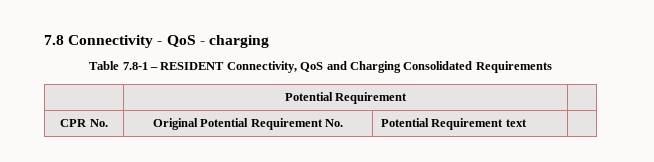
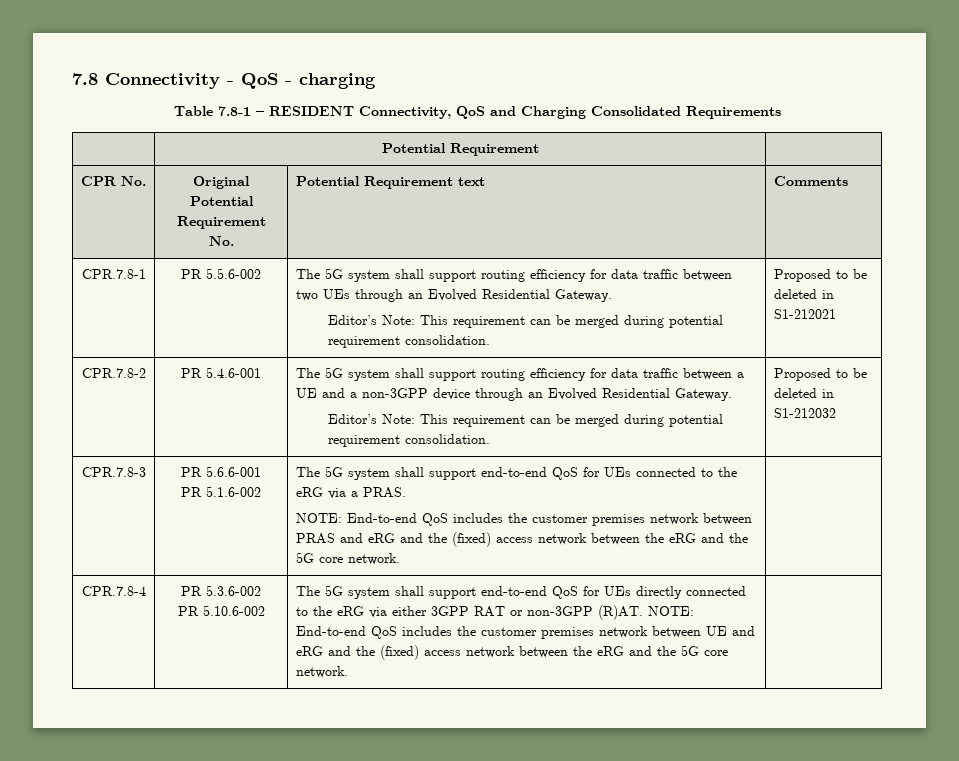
- CPR No. | Original Potential Requirement No. | Potential Requirement text |
+ CPR No. | Original Potential Requirement No. | Potential Requirement text | Comments
+ CPR.7.8-1 | PR 5.5.6-002 | The 5G system shall support routing efficiency for data traffic between two UEs through an Evolved Residential Gateway.
+ Editor’s Note: This requirement can be merged during potential requirement consolidation. | Proposed to be deleted in S1-212021
+ CPR.7.8-2 | PR 5.4.6-001 | The 5G system shall support routing efficiency for data traffic between a UE and a non-3GPP device through an Evolved Residential Gateway.
+ Editor’s Note: This requirement can be merged during potential requirement consolidation. | Proposed to be deleted in S1-212032
+ CPR.7.8-3 | PR 5.6.6-001
+ PR 5.1.6-002 | The 5G system shall support end-to-end QoS for UEs connected to the eRG via a PRAS.
+ NOTE: End-to-end QoS includes the customer premises network between PRAS and eRG and the (fixed) access network between the eRG and the 5G core network. |
+ CPR.7.8-4 | PR 5.3.6-002
+ PR 5.10.6-002 | The 5G system shall support end-to-end QoS for UEs directly connected to the eRG via either 3GPP RAT or non-3GPP (R)AT. NOTE: End-to-end QoS includes the customer premises network between UE and eRG and the (fixed) access network between the eRG and the 5G core network.

